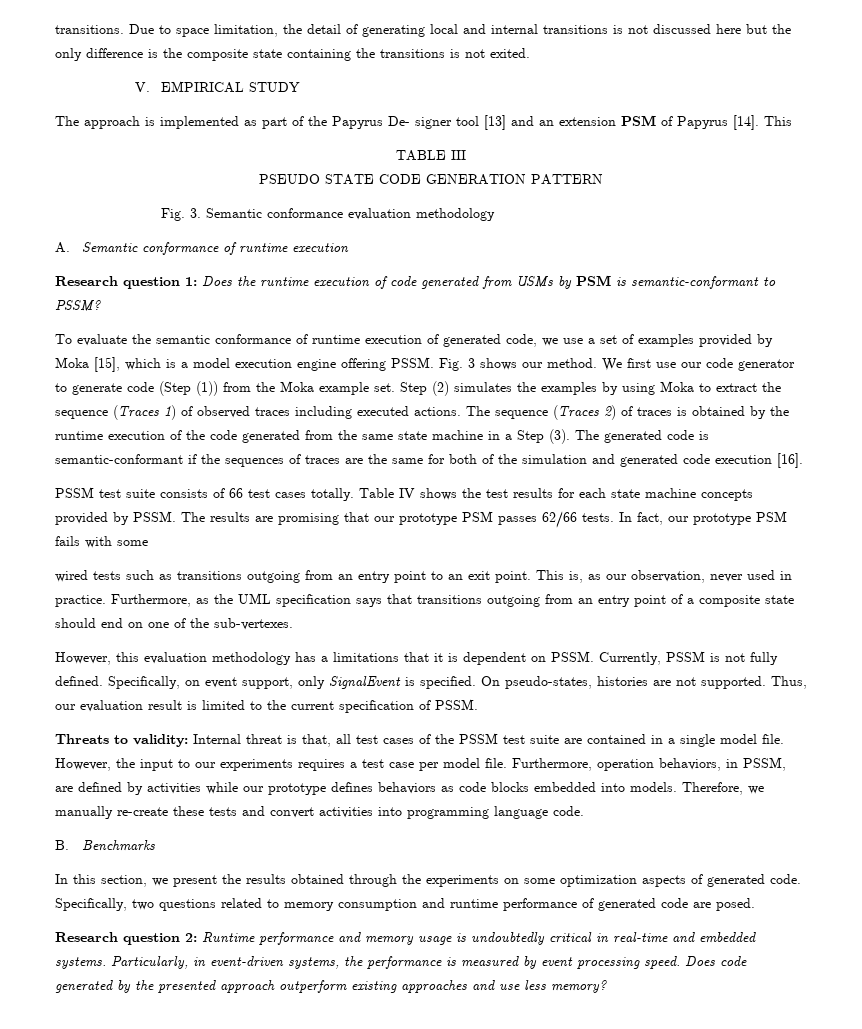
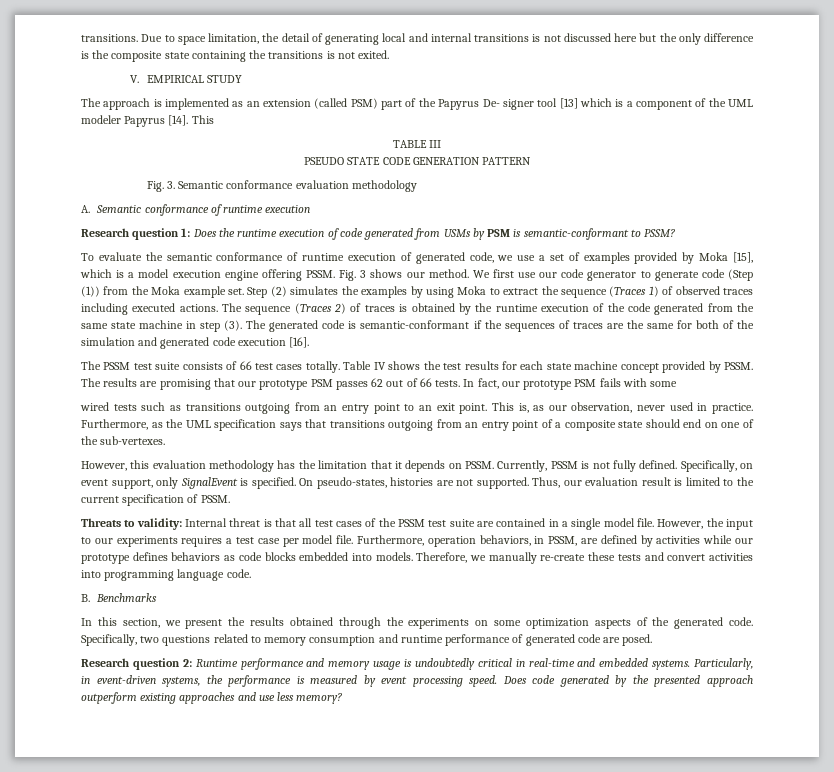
- The approach is implemented as part of the Papyrus De- signer tool [13] and an extension PSM of Papyrus [14].
+ The approach is implemented as an extension (called PSM) part of the Papyrus De- signer tool [13] which is a component of the UML modeler Papyrus [14].
- The sequence (Traces 2) of traces is obtained by the runtime execution of the code generated from the same state machine in a Step (3).
+ The sequence (Traces 2) of traces is obtained by the runtime execution of the code generated from the same state machine in step (3).
- PSSM test suite consists of 66 test cases totally.
+ The PSSM test suite consists of 66 test cases totally.
- Table IV shows the test results for each state machine concepts provided by PSSM.
+ Table IV shows the test results for each state machine concept provided by PSSM.
- The results are promising that our prototype PSM passes 62/66 tests.
+ The results are promising that our prototype PSM passes 62 out of 66 tests.
- However, this evaluation methodology has a limitations that it is dependent on PSSM.
+ However, this evaluation methodology has the limitation that it depends on PSSM.
- Threats to validity: Internal threat is that, all test cases of the PSSM test suite are contained in a single model file.
+ Threats to validity: Internal threat is that all test cases of the PSSM test suite are contained in a single model file.
- In this section, we present the results obtained through the experiments on some optimization aspects of generated code.
+ In this section, we present the results obtained through the experiments on some optimization aspects of the generated code.

